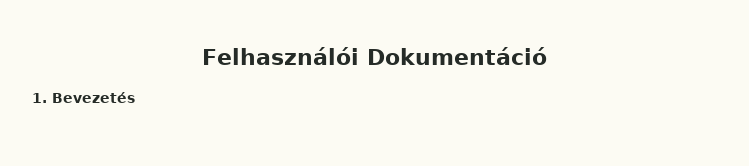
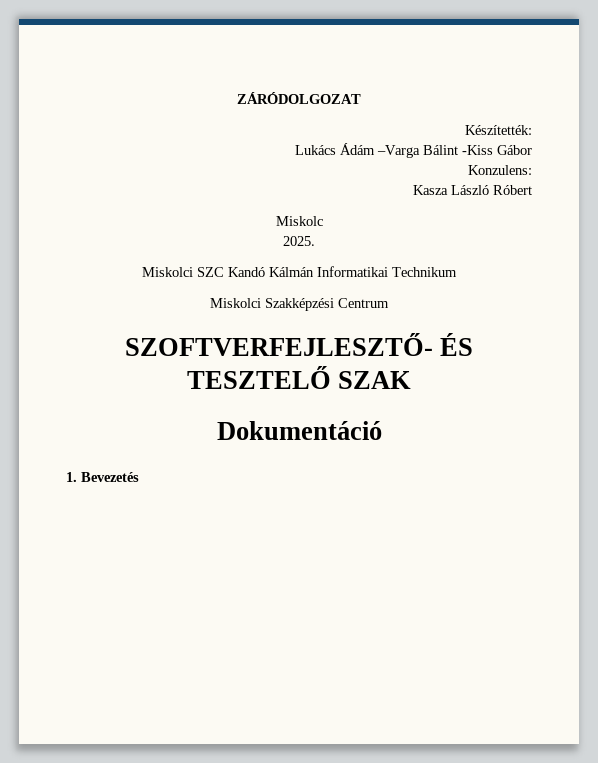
- Felhasználói Dokumentáció
+ ZÁRÓDOLGOZAT
+ Készítették:
+ Lukács Ádám –Varga Bálint -Kiss Gábor
+ Konzulens:
+ Kasza László Róbert
+ Miskolc
+ 2025.
+ Miskolci SZC Kandó Kálmán Informatikai Technikum
+ Miskolci Szakképzési Centrum
+ SZOFTVERFEJLESZTŐ- ÉS TESZTELŐ SZAK
+ Dokumentáció

